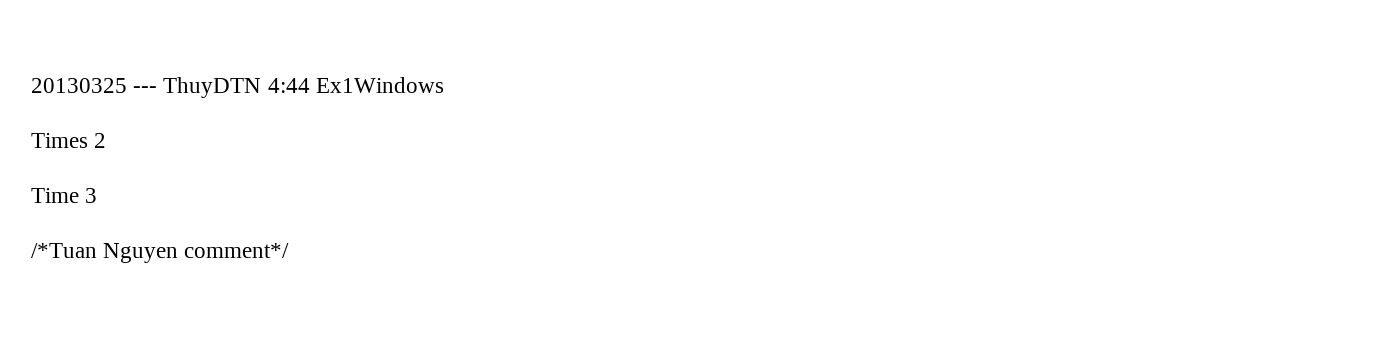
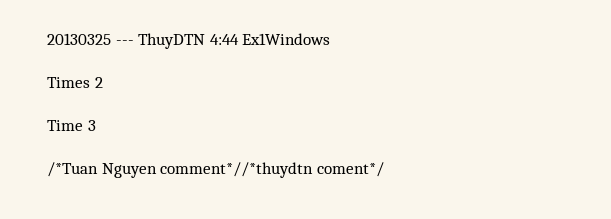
- /*Tuan Nguyen comment*/
+ /*Tuan Nguyen comment*//*thuydtn coment*/

